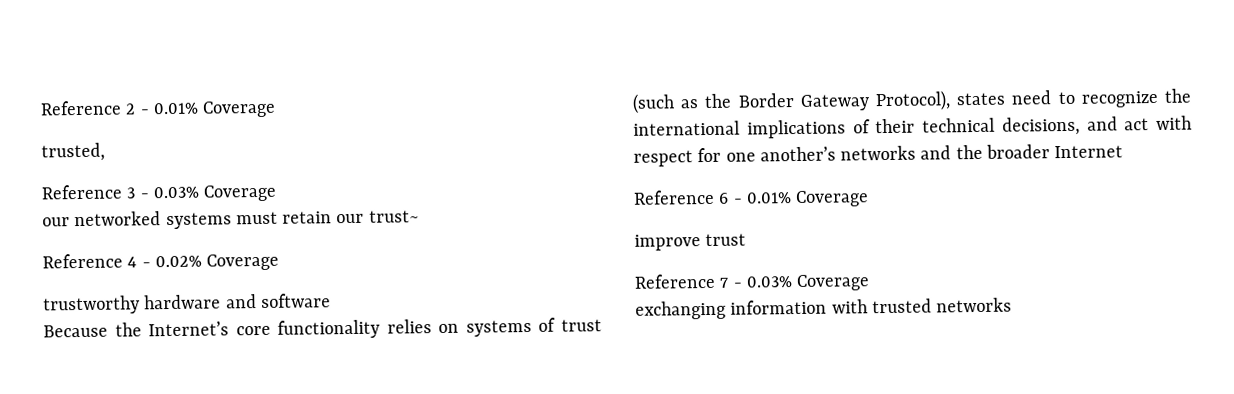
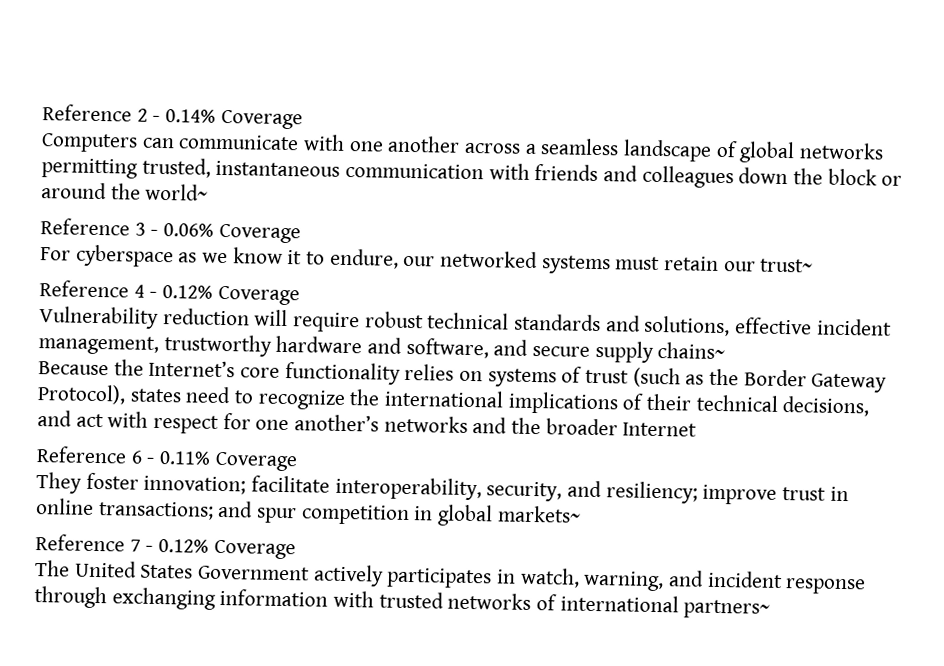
- Reference 2 - 0.01% Coverage
- trusted,
+ Reference 2 - 0.14% Coverage
+ Computers can communicate with one another across a seamless landscape of global networks permitting trusted, instantaneous communication with friends and colleagues down the block or around the world~
- Reference 3 - 0.03% Coverage
- our networked systems must retain our trust~
+ Reference 3 - 0.06% Coverage
+ For cyberspace as we know it to endure, our networked systems must retain our trust~
- Reference 4 - 0.02% Coverage
- trustworthy hardware and software
+ Reference 4 - 0.12% Coverage
+ Vulnerability reduction will require robust technical standards and solutions, effective incident management, trustworthy hardware and software, and secure supply chains~
- Reference 6 - 0.01% Coverage
- improve trust
+ Reference 6 - 0.11% Coverage
+ They foster innovation; facilitate interoperability, security, and resiliency; improve trust in online transactions; and spur competition in global markets~
- Reference 7 - 0.03% Coverage
- exchanging information with trusted networks
+ Reference 7 - 0.12% Coverage
+ The United States Government actively participates in watch, warning, and incident response through exchanging information with trusted networks of international partners~

